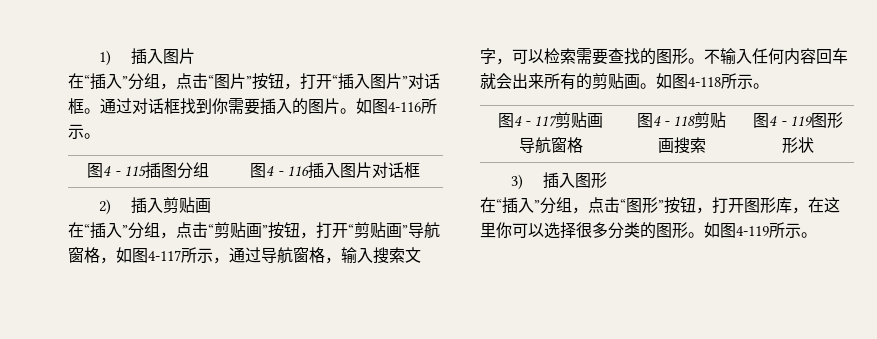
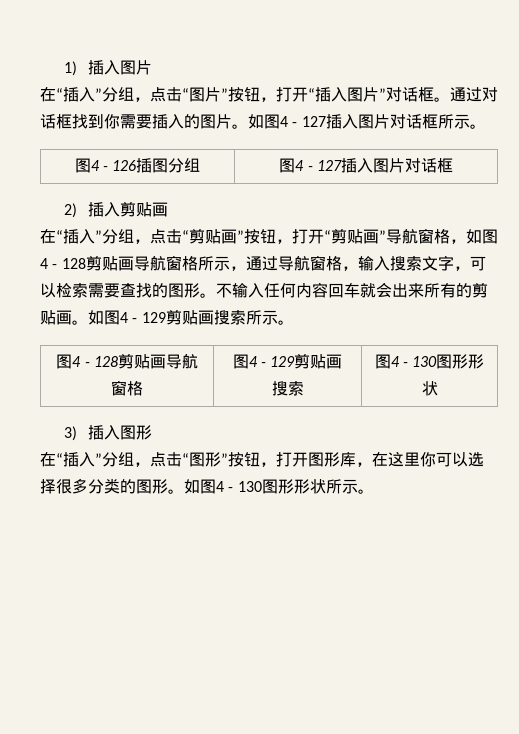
- 如图4-116所示。
- 图4 - 115插图分组 | 图4 - 116插入图片对话框
+ 如图4 - 127插入图片对话框所示。
+ 图4 - 126插图分组 | 图4 - 127插入图片对话框
- 在“插入”分组，点击“剪贴画”按钮，打开“剪贴画”导航窗格，如图4-117所示，通过导航窗格，输入搜索文字，可以检索需要查找的图形。
+ 在“插入”分组，点击“剪贴画”按钮，打开“剪贴画”导航窗格，如图4 - 128剪贴画导航窗格所示，通过导航窗格，输入搜索文字，可以检索需要查找的图形。
- 如图4-118所示。
- 图4 - 117剪贴画导航窗格 | 图4 - 118剪贴画搜索 | 图4 - 119图形形状
+ 如图4 - 129剪贴画搜索所示。
+ 图4 - 128剪贴画导航窗格 | 图4 - 129剪贴画搜索 | 图4 - 130图形形状
- 如图4-119所示。
+ 如图4 - 130图形形状所示。

